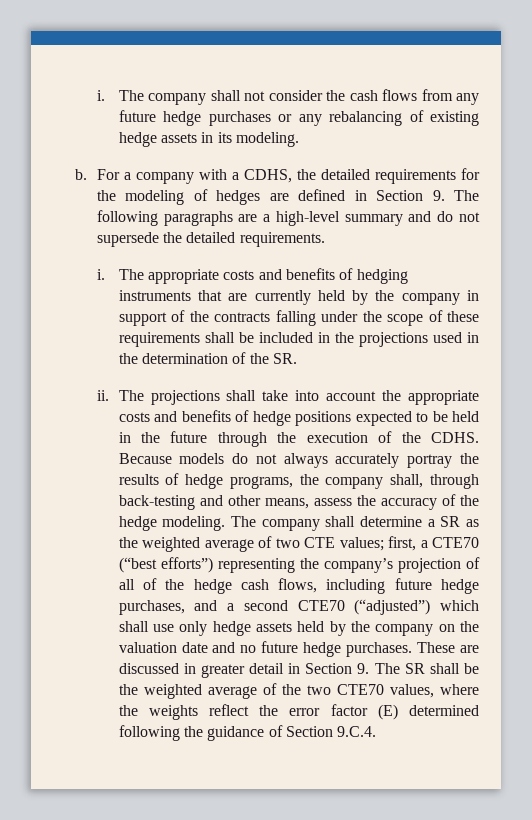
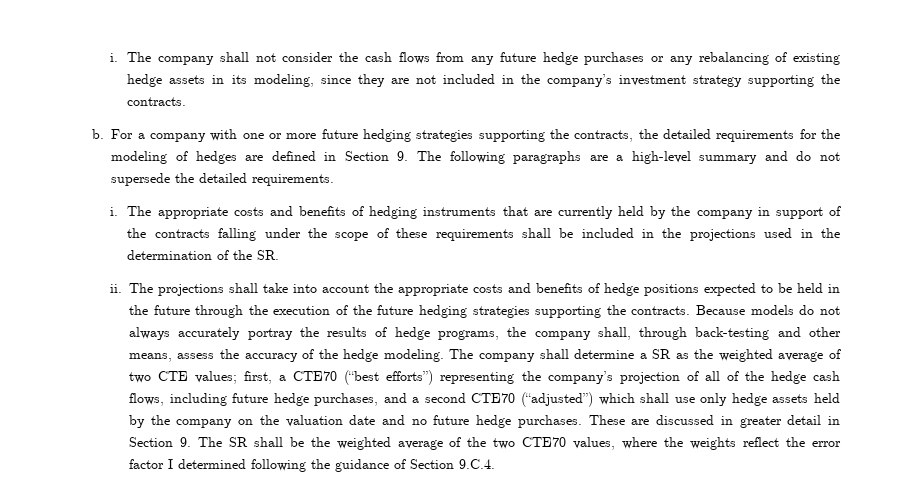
- The company shall not consider the cash flows from any future hedge purchases or any rebalancing of existing hedge assets in its modeling.
+ The company shall not consider the cash flows from any future hedge purchases or any rebalancing of existing hedge assets in its modeling, since they are not included in the company’s investment strategy supporting the contracts.
- For a company with a CDHS, the detailed requirements for the modeling of hedges are defined in Section 9. The following paragraphs are a high-level summary and do not supersede the detailed requirements.
+ For a company with one or more future hedging strategies supporting the contracts, the detailed requirements for the modeling of hedges are defined in Section 9. The following paragraphs are a high-level summary and do not supersede the detailed requirements.
- The projections shall take into account the appropriate costs and benefits of hedge positions expected to be held in the future through the execution of the CDHS.
+ The projections shall take into account the appropriate costs and benefits of hedge positions expected to be held in the future through the execution of the future hedging strategies supporting the contracts.
- These are discussed in greater detail in Section 9. The SR shall be the weighted average of the two CTE70 values, where the weights reflect the error factor (E) determined following the guidance of Section 9.C.4.
+ These are discussed in greater detail in Section 9. The SR shall be the weighted average of the two CTE70 values, where the weights reflect the error factor I determined following the guidance of Section 9.C.4.

